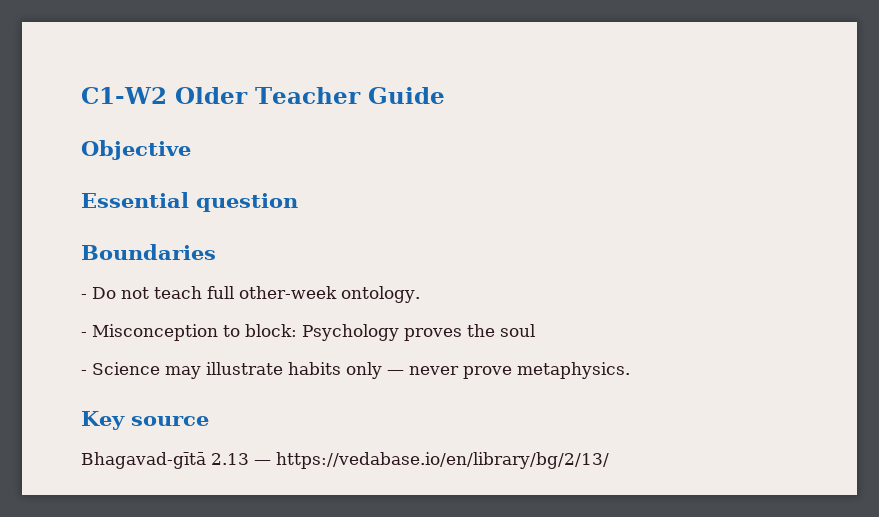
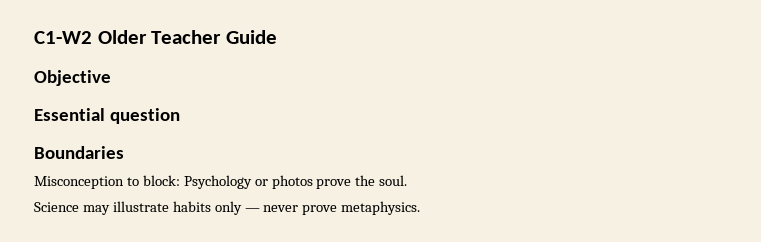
- - Do not teach full other-week ontology.
- - Misconception to block: Psychology proves the soul
- - Science may illustrate habits only — never prove metaphysics.
+ Misconception to block: Psychology or photos prove the soul.
+ Science may illustrate habits only — never prove metaphysics.
- Key source
- Bhagavad-gītā 2.13 — https://vedabase.io/en/library/bg/2/13/

